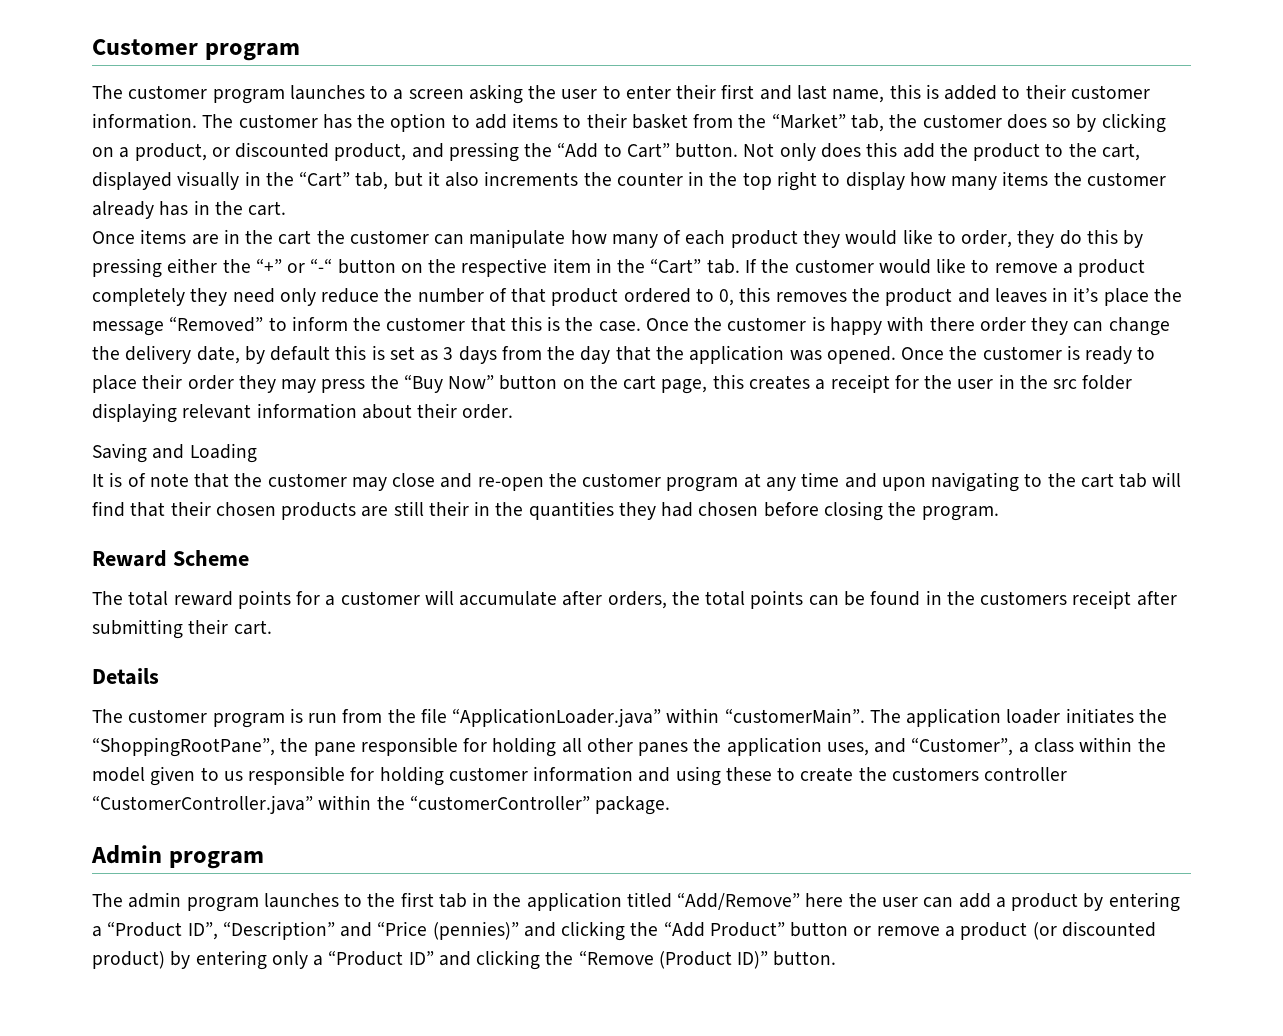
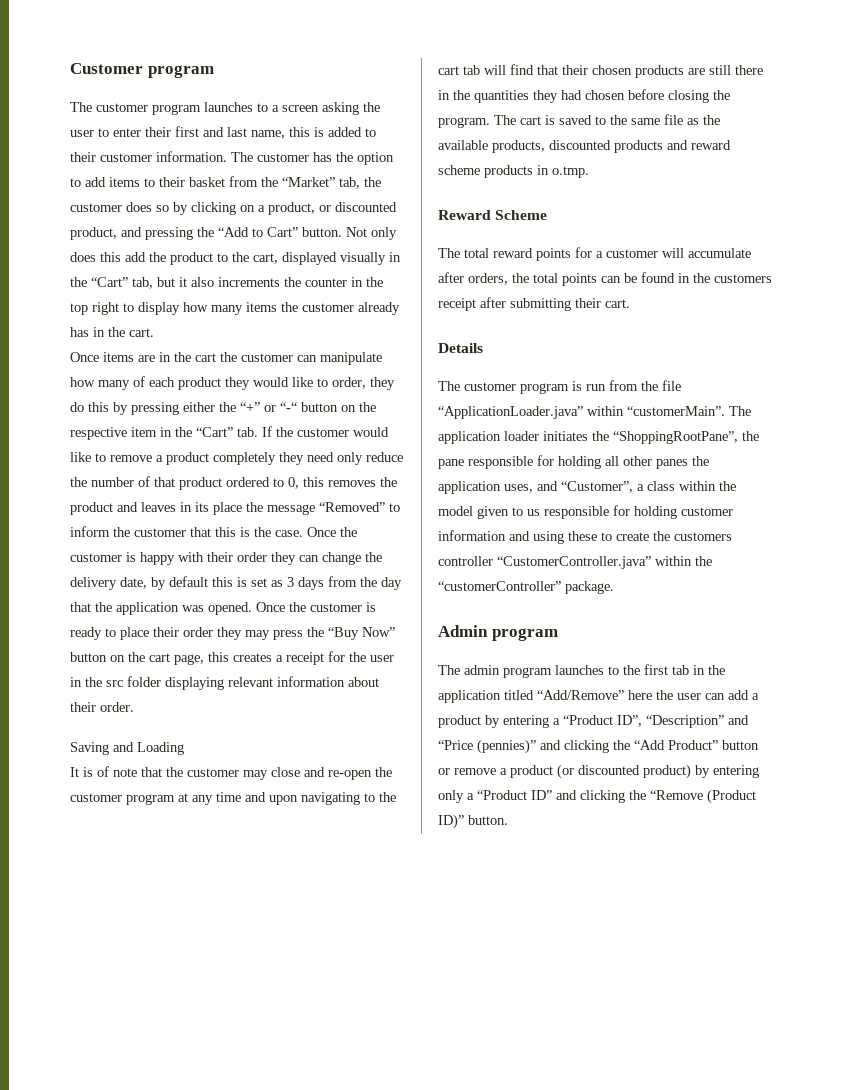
- Once items are in the cart the customer can manipulate how many of each product they would like to order, they do this by pressing either the “+” or “-“ button on the respective item in the “Cart” tab. If the customer would like to remove a product completely they need only reduce the number of that product ordered to 0, this removes the product and leaves in it’s place the message “Removed” to inform the customer that this is the case.
+ Once items are in the cart the customer can manipulate how many of each product they would like to order, they do this by pressing either the “+” or “-“ button on the respective item in the “Cart” tab. If the customer would like to remove a product completely they need only reduce the number of that product ordered to 0, this removes the product and leaves in its place the message “Removed” to inform the customer that this is the case.
- Once the customer is happy with there order they can change the delivery date, by default this is set as 3 days from the day that the application was opened.
+ Once the customer is happy with their order they can change the delivery date, by default this is set as 3 days from the day that the application was opened.
- It is of note that the customer may close and re-open the customer program at any time and upon navigating to the cart tab will find that their chosen products are still their in the quantities they had chosen before closing the program.
+ It is of note that the customer may close and re-open the customer program at any time and upon navigating to the cart tab will find that their chosen products are still there in the quantities they had chosen before closing the program. The cart is saved to the same file as the available products, discounted products and reward scheme products in o.tmp.

